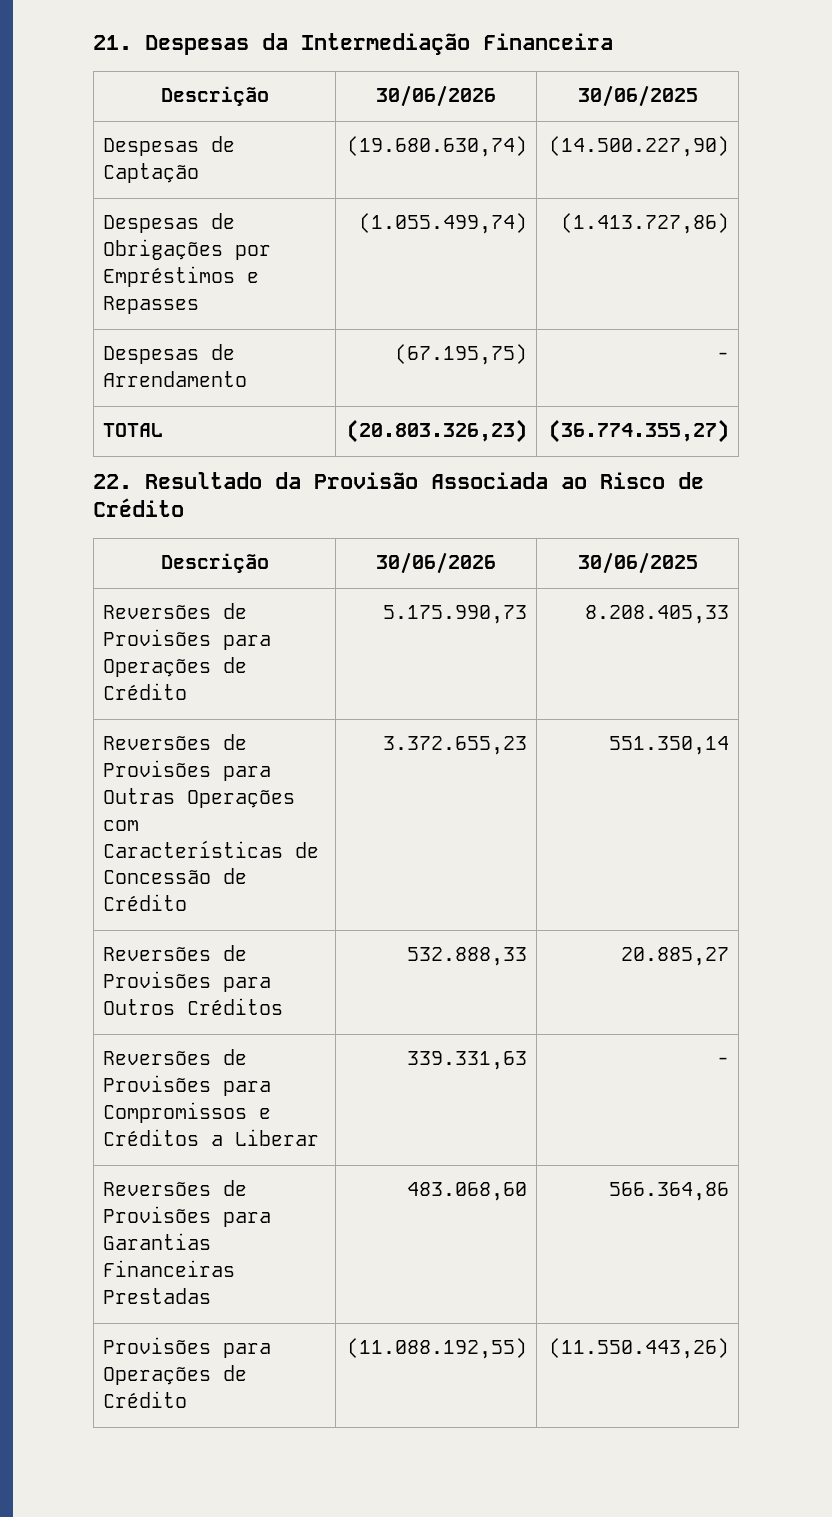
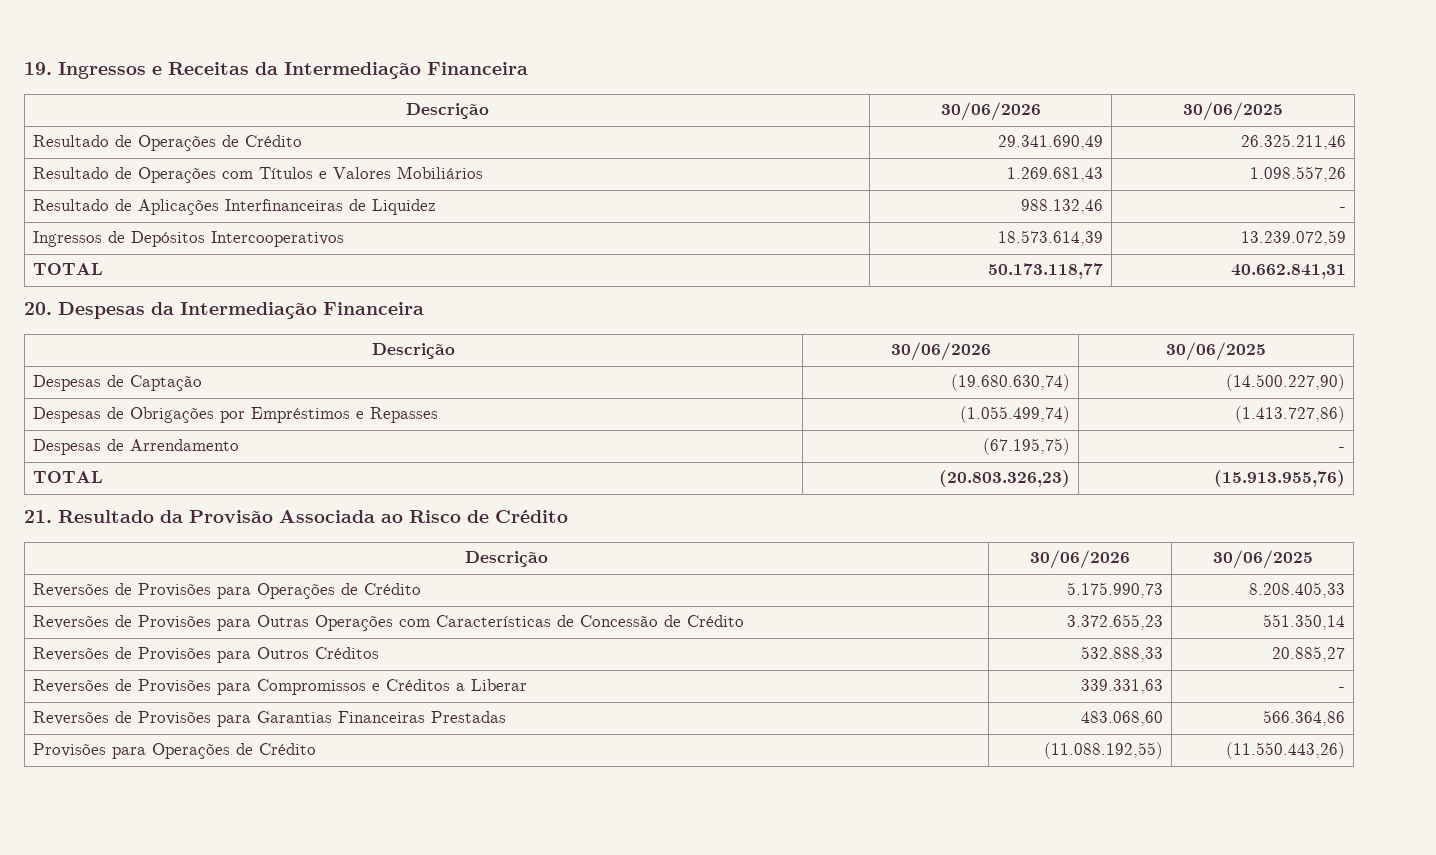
- 21. Despesas da Intermediação Financeira
+ 19. Ingressos e Receitas da Intermediação Financeira
+ Descrição | 30/06/2026 | 30/06/2025
+ Resultado de Operações de Crédito | 29.341.690,49 | 26.325.211,46
+ Resultado de Operações com Títulos e Valores Mobiliários | 1.269.681,43 | 1.098.557,26
+ Resultado de Aplicações Interfinanceiras de Liquidez | 988.132,46 | -
+ Ingressos de Depósitos Intercooperativos | 18.573.614,39 | 13.239.072,59
+ TOTAL | 50.173.118,77 | 40.662.841,31
+ 20. Despesas da Intermediação Financeira
- TOTAL | (20.803.326,23) | (36.774.355,27)
- 22. Resultado da Provisão Associada ao Risco de Crédito
+ TOTAL | (20.803.326,23) | (15.913.955,76)
+ 21. Resultado da Provisão Associada ao Risco de Crédito

